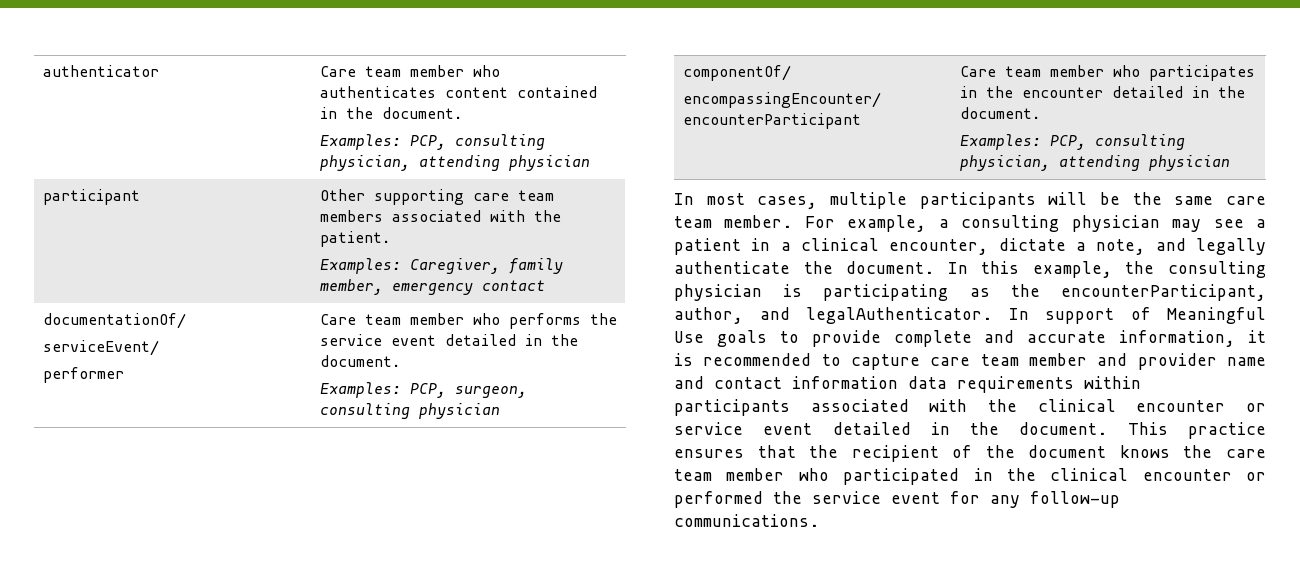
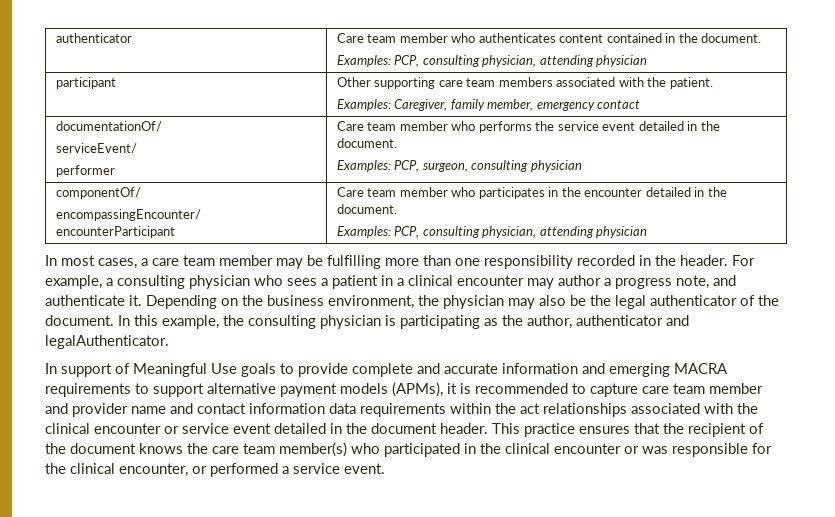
- In most cases, multiple participants will be the same care team member.
+ In most cases, a care team member may be fulfilling more than one responsibility recorded in the header.
- For example, a consulting physician may see a patient in a clinical encounter, dictate a note, and legally authenticate the document.
+ For example, a consulting physician who sees a patient in a clinical encounter may author a progress note, and authenticate it. Depending on the business environment, the physician may also be the legal authenticator of the document.
- In this example, the consulting physician is participating as the encounterParticipant, author, and legalAuthenticator. In support of Meaningful Use goals to provide complete and accurate information, it is recommended to capture care team member and provider name and contact information data requirements within participants associated with the clinical encounter or service event detailed in the document.
+ In this example, the consulting physician is participating as the author, authenticator and legalAuthenticator.
+ In support of Meaningful Use goals to provide complete and accurate information and emerging MACRA requirements to support alternative payment models (APMs), it is recommended to capture care team member and provider name and contact information data requirements within the act relationships associated with the clinical encounter or service event detailed in the document header.
- This practice ensures that the recipient of the document knows the care team member who participated in the clinical encounter or performed the service event for any follow-up communications.
+ This practice ensures that the recipient of the document knows the care team member(s) who participated in the clinical encounter or was responsible for the clinical encounter, or performed a service event.

